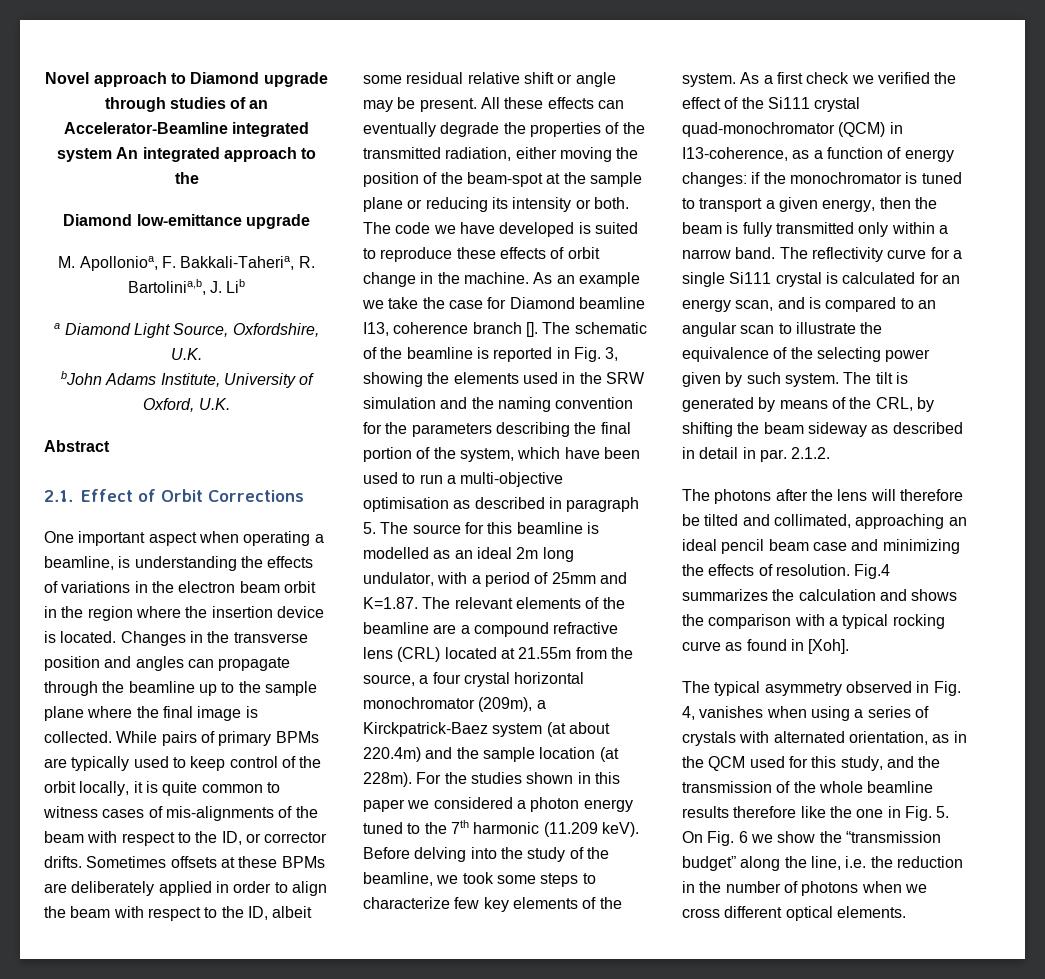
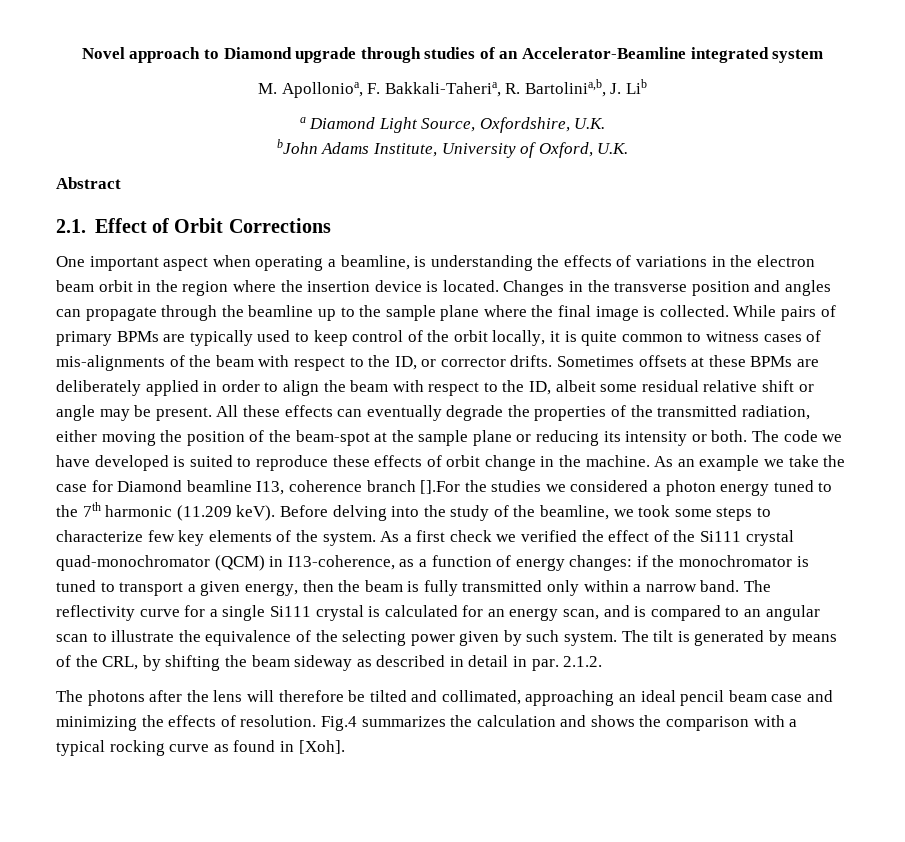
- Novel approach to Diamond upgrade through studies of an Accelerator-Beamline integrated system An integrated approach to the
- Diamond low-emittance upgrade
+ Novel approach to Diamond upgrade through studies of an Accelerator-Beamline integrated system
- As an example we take the case for Diamond beamline I13, coherence branch []. The schematic of the beamline is reported in Fig. 3, showing the elements used in the SRW simulation and the naming convention for the parameters describing the final portion of the system, which have been used to run a multi-objective optimisation as described in paragraph 5. The source for this beamline is modelled as an ideal 2m long undulator, with a period of 25mm and K=1.87. The relevant elements of the beamline are a compound refractive lens (CRL) located at 21.55m from the source, a four crystal horizontal monochromator (209m), a Kirckpatrick-Baez system (at about 220.4m) and the sample location (at 228m). For the studies shown in this paper we considered a photon energy tuned to the 7th harmonic (11.209 keV).
+ As an example we take the case for Diamond beamline I13, coherence branch [].For the studies we considered a photon energy tuned to the 7th harmonic (11.209 keV).
- The typical asymmetry observed in Fig. 4, vanishes when using a series of crystals with alternated orientation, as in the QCM used for this study, and the transmission of the whole beamline results therefore like the one in Fig. 5. On Fig. 6 we show the “transmission budget” along the line, i.e. the reduction in the number of photons when we cross different optical elements.

